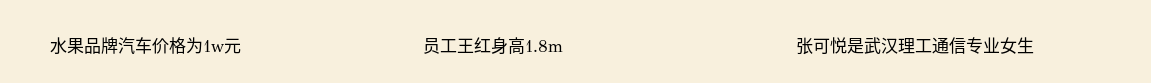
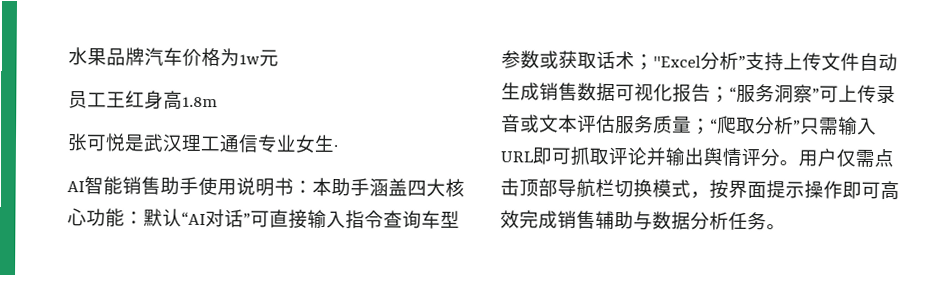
- 张可悦是武汉理工通信专业女生
+ 张可悦是武汉理工通信专业女生·
+ AI智能销售助手使用说明书：本助手涵盖四大核心功能：默认“AI对话”可直接输入指令查询车型参数或获取话术；"Excel分析”支持上传文件自动生成销售数据可视化报告；“服务洞察”可上传录音或文本评估服务质量；“爬取分析”只需输入URL即可抓取评论并输出舆情评分。用户仅需点击顶部导航栏切换模式，按界面提示操作即可高效完成销售辅助与数据分析任务。

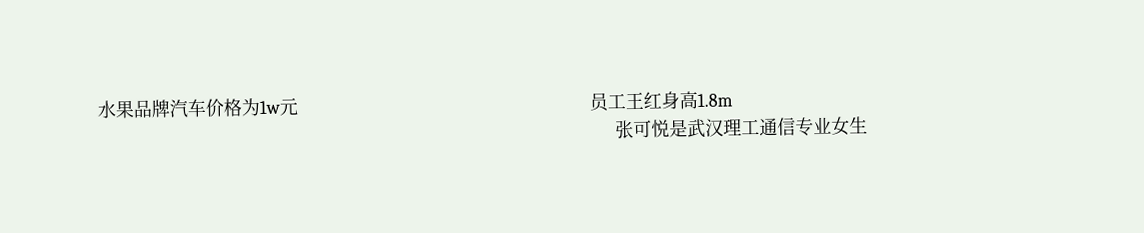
- 张可悦是武汉理工通信专业女生·
- AI智能销售助手使用说明书：本助手涵盖四大核心功能：默认“AI对话”可直接输入指令查询车型参数或获取话术；"Excel分析”支持上传文件自动生成销售数据可视化报告；“服务洞察”可上传录音或文本评估服务质量；“爬取分析”只需输入URL即可抓取评论并输出舆情评分。用户仅需点击顶部导航栏切换模式，按界面提示操作即可高效完成销售辅助与数据分析任务。
+ 张可悦是武汉理工通信专业女生

